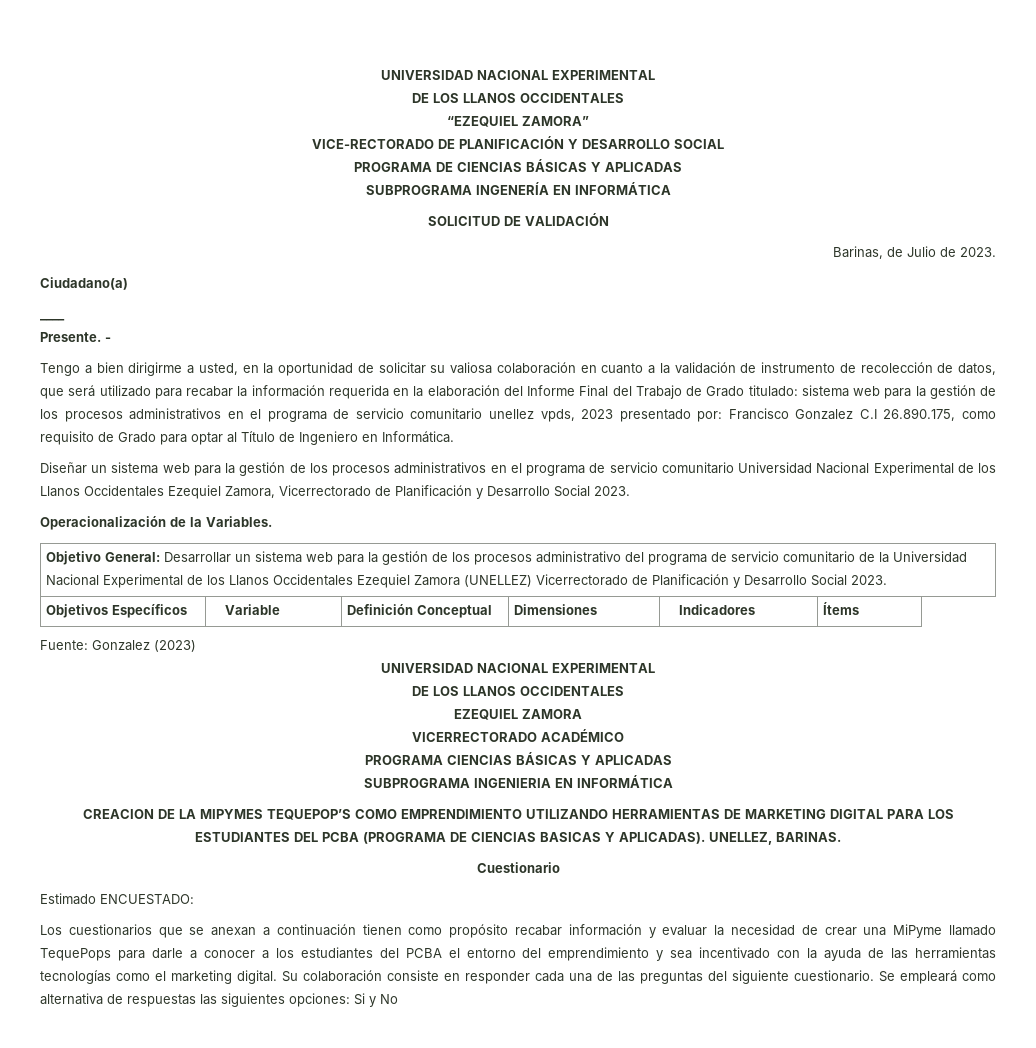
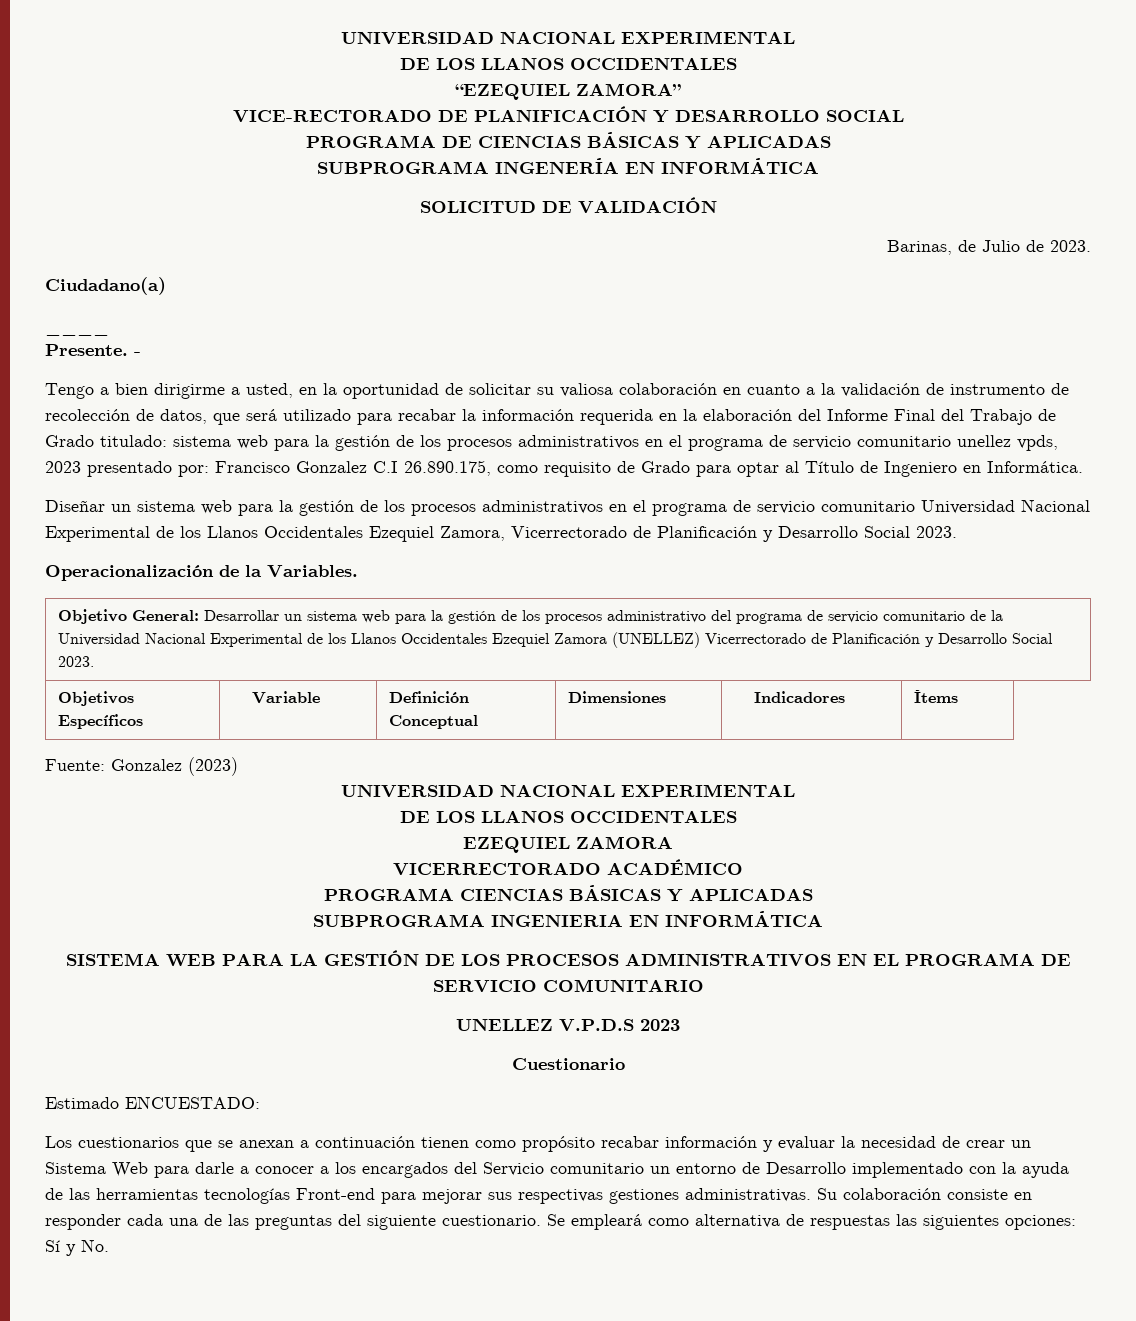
- CREACION DE LA MIPYMES TEQUEPOP’S COMO EMPRENDIMIENTO UTILIZANDO HERRAMIENTAS DE MARKETING DIGITAL PARA LOS ESTUDIANTES DEL PCBA (PROGRAMA DE CIENCIAS BASICAS Y APLICADAS). UNELLEZ, BARINAS.
+ SISTEMA WEB PARA LA GESTIÓN DE LOS PROCESOS ADMINISTRATIVOS EN EL PROGRAMA DE SERVICIO COMUNITARIO
+ UNELLEZ V.P.D.S 2023
- Los cuestionarios que se anexan a continuación tienen como propósito recabar información y evaluar la necesidad de crear una MiPyme llamado TequePops para darle a conocer a los estudiantes del PCBA el entorno del emprendimiento y sea incentivado con la ayuda de las herramientas tecnologías como el marketing digital.
+ Los cuestionarios que se anexan a continuación tienen como propósito recabar información y evaluar la necesidad de crear un Sistema Web para darle a conocer a los encargados del Servicio comunitario un entorno de Desarrollo implementado con la ayuda de las herramientas tecnologías Front-end para mejorar sus respectivas gestiones administrativas.
- Se empleará como alternativa de respuestas las siguientes opciones: Si y No
+ Se empleará como alternativa de respuestas las siguientes opciones: Sí y No.

